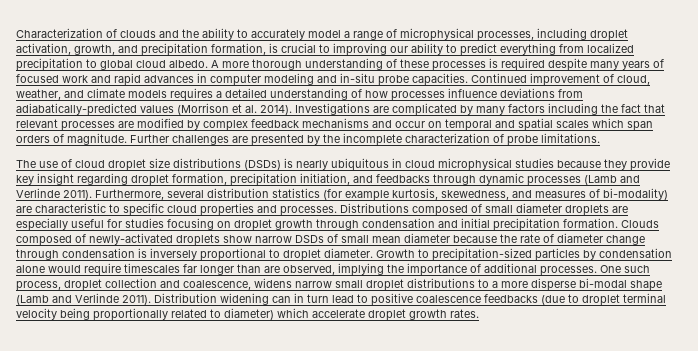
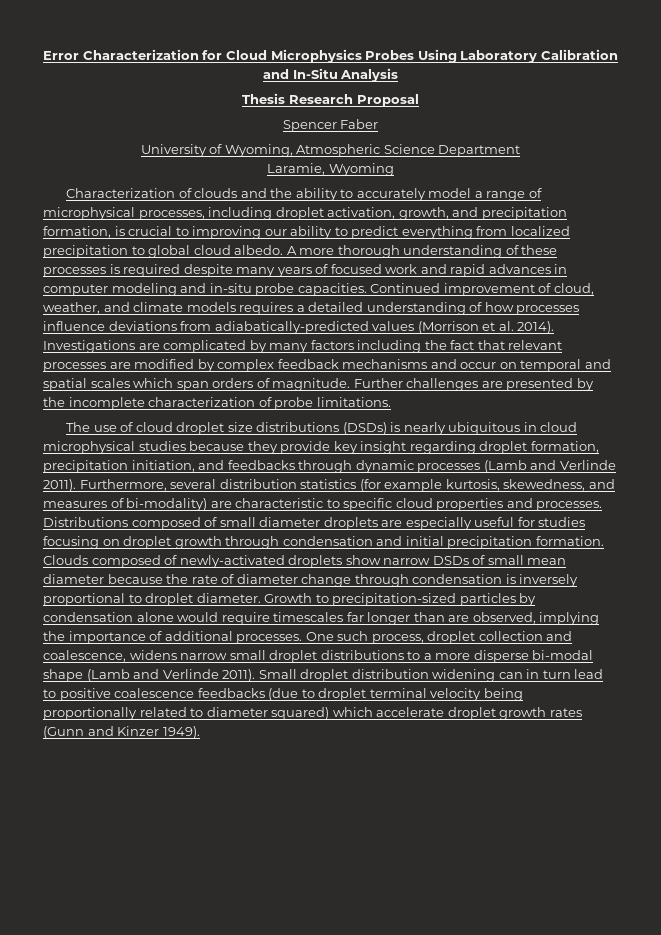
+ Error Characterization for Cloud Microphysics Probes Using Laboratory Calibration and In-Situ Analysis
+ Thesis Research Proposal
+ Spencer Faber
+ University of Wyoming, Atmospheric Science Department
+ Laramie, Wyoming
- Distribution widening can in turn lead to positive coalescence feedbacks (due to droplet terminal velocity being proportionally related to diameter) which accelerate droplet growth rates.
+ Small droplet distribution widening can in turn lead to positive coalescence feedbacks (due to droplet terminal velocity being proportionally related to diameter squared) which accelerate droplet growth rates (Gunn and Kinzer 1949).

